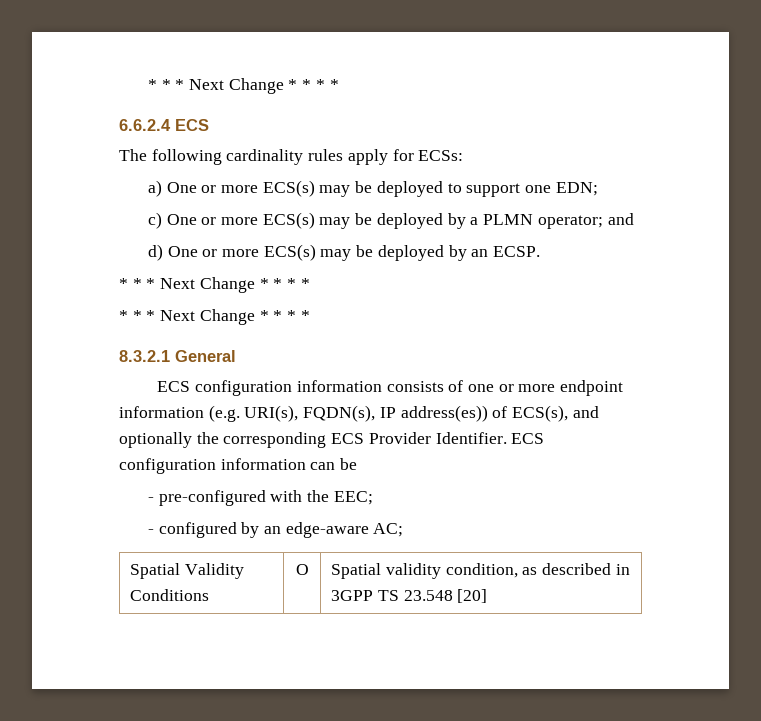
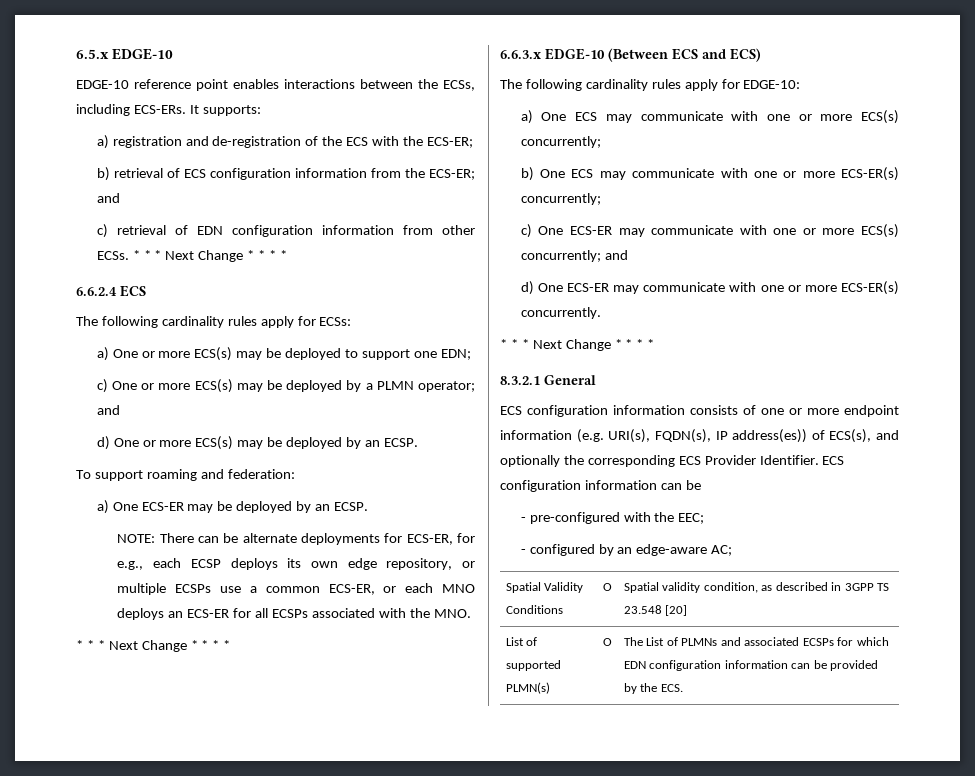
+ 6.5.x EDGE-10
+ EDGE-10 reference point enables interactions between the ECSs, including ECS-ERs. It supports:
+ a) registration and de-registration of the ECS with the ECS-ER;
+ b) retrieval of ECS configuration information from the ECS-ER; and
+ c) retrieval of EDN configuration information from other ECSs.
  d) One or more ECS(s) may be deployed by an ECSP.
+ To support roaming and federation:
+ a) One ECS-ER may be deployed by an ECSP.
+ NOTE: There can be alternate deployments for ECS-ER, for e.g., each ECSP deploys its own edge repository, or multiple ECSPs use a common ECS-ER, or each MNO deploys an ECS-ER for all ECSPs associated with the MNO.
  * * * Next Change * * * *
+ 6.6.3.x EDGE-10 (Between ECS and ECS)
+ The following cardinality rules apply for EDGE-10:
+ a) One ECS may communicate with one or more ECS(s) concurrently;
+ b) One ECS may communicate with one or more ECS-ER(s) concurrently;
+ c) One ECS-ER may communicate with one or more ECS(s) concurrently; and
+ d) One ECS-ER may communicate with one or more ECS-ER(s) concurrently.
+ List of supported PLMN(s) | O | The List of PLMNs and associated ECSPs for which EDN configuration information can be provided by the ECS.

